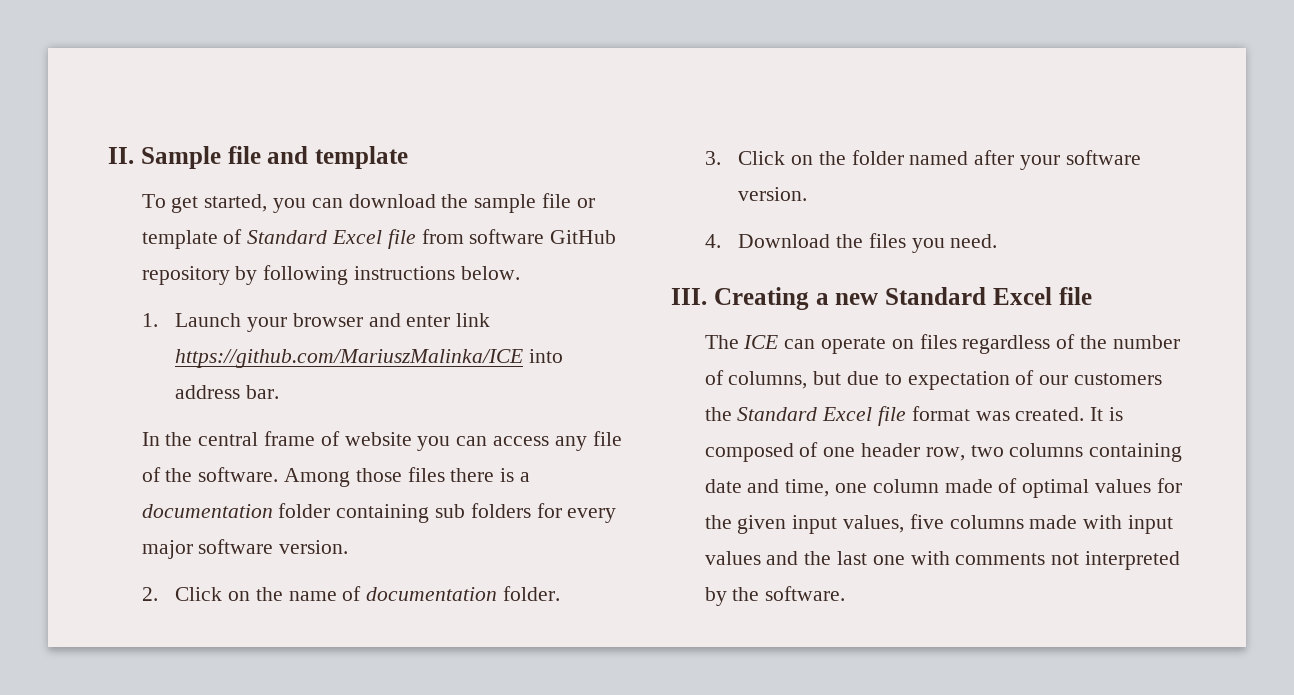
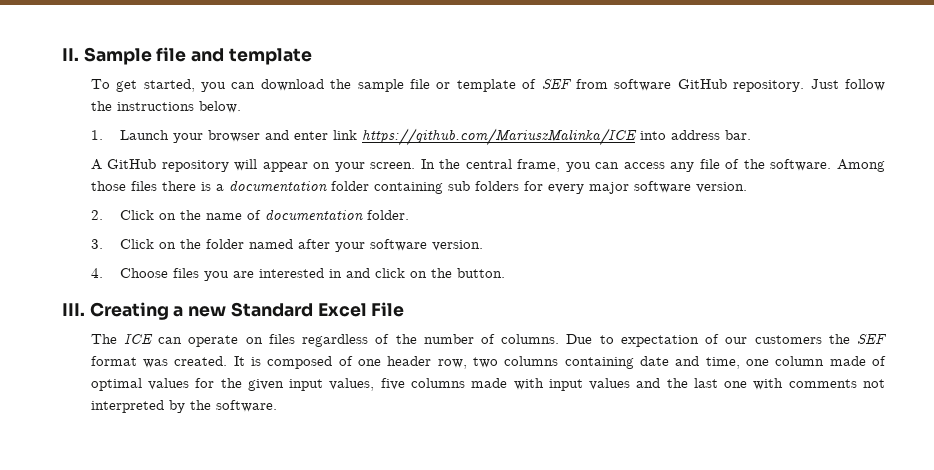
- To get started, you can download the sample file or template of Standard Excel file from software GitHub repository by following instructions below.
+ To get started, you can download the sample file or template of SEF from software GitHub repository. Just follow the instructions below.
- In the central frame of website you can access any file of the software.
+ A GitHub repository will appear on your screen. In the central frame, you can access any file of the software.
- 4. Download the files you need.
+ 4. Choose files you are interested in and click on the button.
- III. Creating a new Standard Excel file
+ III. Creating a new Standard Excel File
- The ICE can operate on files regardless of the number of columns, but due to expectation of our customers the Standard Excel file format was created.
+ The ICE can operate on files regardless of the number of columns. Due to expectation of our customers the SEF format was created.

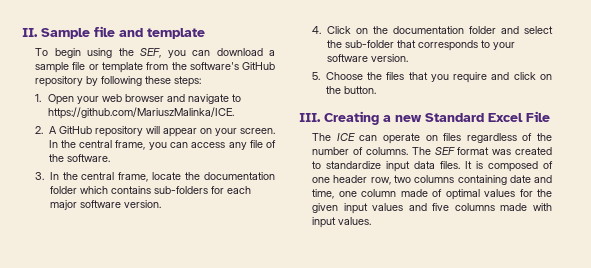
- To get started, you can download the sample file or template of SEF from software GitHub repository. Just follow the instructions below.
- 1. Launch your browser and enter link https://github.com/MariuszMalinka/ICE into address bar.
- A GitHub repository will appear on your screen.
+ To begin using the SEF, you can download a sample file or template from the software's GitHub repository by following these steps:
+ 1. Open your web browser and navigate to https://github.com/MariuszMalinka/ICE.
+ 2. A GitHub repository will appear on your screen.
- In the central frame, you can access any file of the software. Among those files there is a documentation folder containing sub folders for every major software version.
+ In the central frame, you can access any file of the software.
+ 3. In the central frame, locate the documentation folder which contains sub-folders for each major software version.
- 2. Click on the name of documentation folder.
- 3. Click on the folder named after your software version.
- 4. Choose files you are interested in and click on the button.
+ 4. Click on the documentation folder and select the sub-folder that corresponds to your software version.
+ 5. Choose the files that you require and click on the button.
- Due to expectation of our customers the SEF format was created.
+ The SEF format was created to standardize input data files.
- It is composed of one header row, two columns containing date and time, one column made of optimal values for the given input values, five columns made with input values and the last one with comments not interpreted by the software.
+ It is composed of one header row, two columns containing date and time, one column made of optimal values for the given input values and five columns made with input values.

